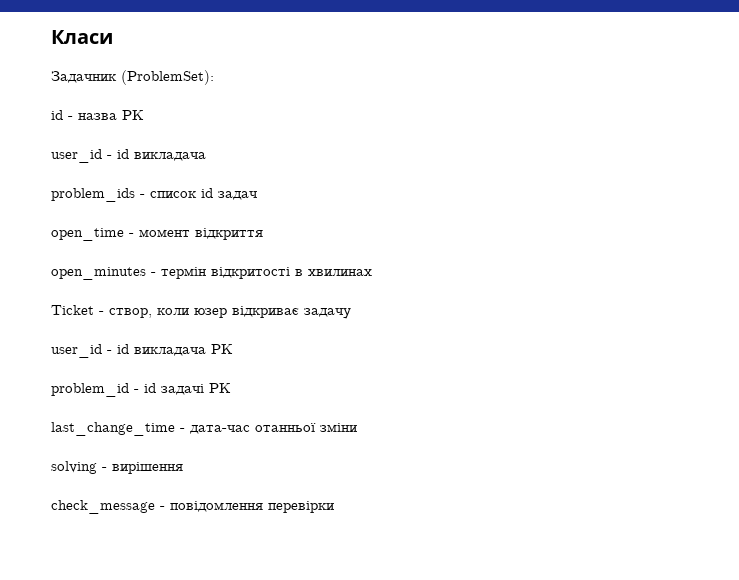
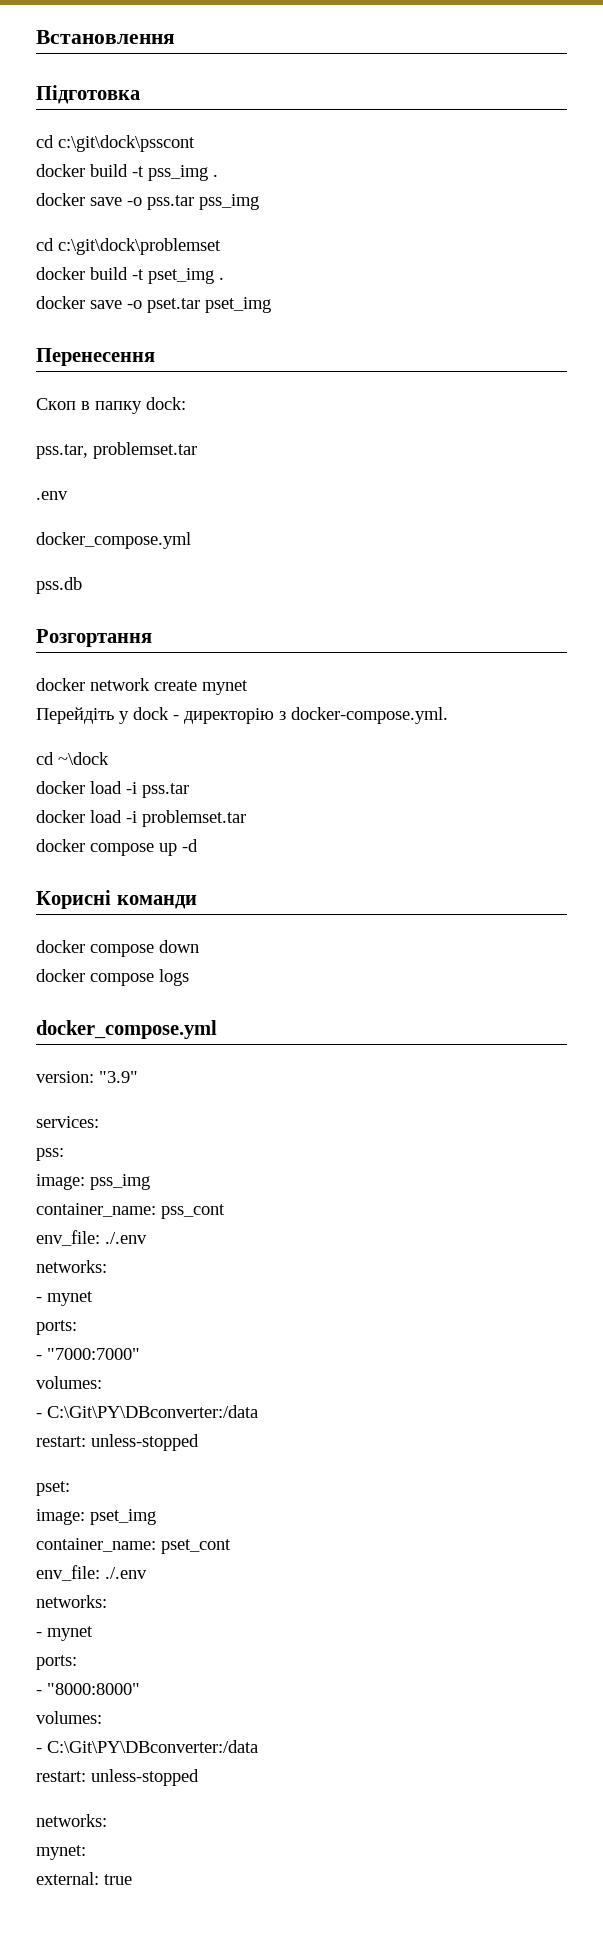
- Класи
- Задачник (ProblemSet):
- id - назва PK
- user_id - id викладача
- problem_ids - список id задач
- open_time - момент відкриття
- open_minutes - термін відкритості в хвилинах
- Ticket - створ, коли юзер відкриває задачу
- user_id - id викладача PK
- problem_id - id задачі PK
- last_change_time - дата-час отанньої зміни
- solving - вирішення
- check_message - повідомлення перевірки
+ Встановлення
+ Підготовка
+ cd c:\git\dock\psscont
+ docker build -t pss_img .
+ docker save -o pss.tar pss_img
+ cd c:\git\dock\problemset
+ docker build -t pset_img .
+ docker save -o pset.tar pset_img
+ Перенесення
+ Скоп в папку dock:
+ pss.tar, problemset.tar
+ .env
+ docker_compose.yml
+ pss.db
+ Розгортання
+ docker network create mynet
+ Перейдіть у dock - директорію з docker-compose.yml.
+ cd ~\dock
+ docker load -i pss.tar
+ docker load -i problemset.tar
+ docker compose up -d
+ Корисні команди
+ docker compose down
+ docker compose logs
+ docker_compose.yml
+ version: "3.9"
+ services:
+ pss:
+ image: pss_img
+ container_name: pss_cont
+ env_file: ./.env
+ networks:
+ - mynet
+ ports:
+ - "7000:7000"
+ volumes:
+ - C:\Git\PY\DBconverter:/data
+ restart: unless-stopped
+ pset:
+ image: pset_img
+ container_name: pset_cont
+ env_file: ./.env
+ networks:
+ - mynet
+ ports:
+ - "8000:8000"
+ volumes:
+ - C:\Git\PY\DBconverter:/data
+ restart: unless-stopped
+ networks:
+ mynet:
+ external: true

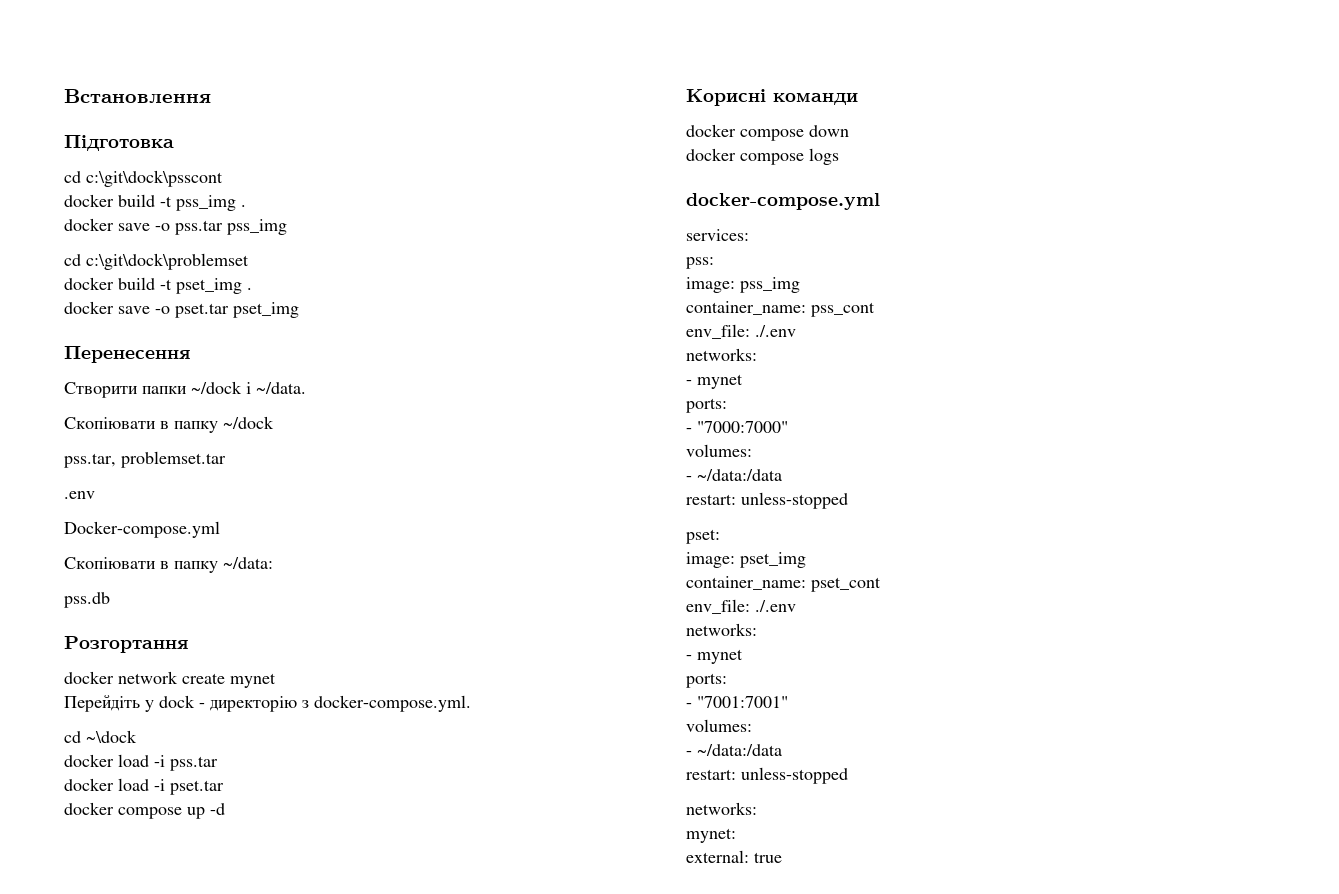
- Скоп в папку dock:
+ Створити папки ~/dock і ~/data.
+ Скопіювати в папку ~/dock
  .env
- docker_compose.yml
+ Docker-compose.yml
+ Скопіювати в папку ~/data:
- docker load -i problemset.tar
+ docker load -i pset.tar
  docker compose logs
- docker_compose.yml
- version: "3.9"
+ docker-compose.yml
  - "7000:7000"
  volumes:
- - C:\Git\PY\DBconverter:/data
+ - ~/data:/data
- - "8000:8000"
+ - "7001:7001"
  volumes:
- - C:\Git\PY\DBconverter:/data
+ - ~/data:/data

